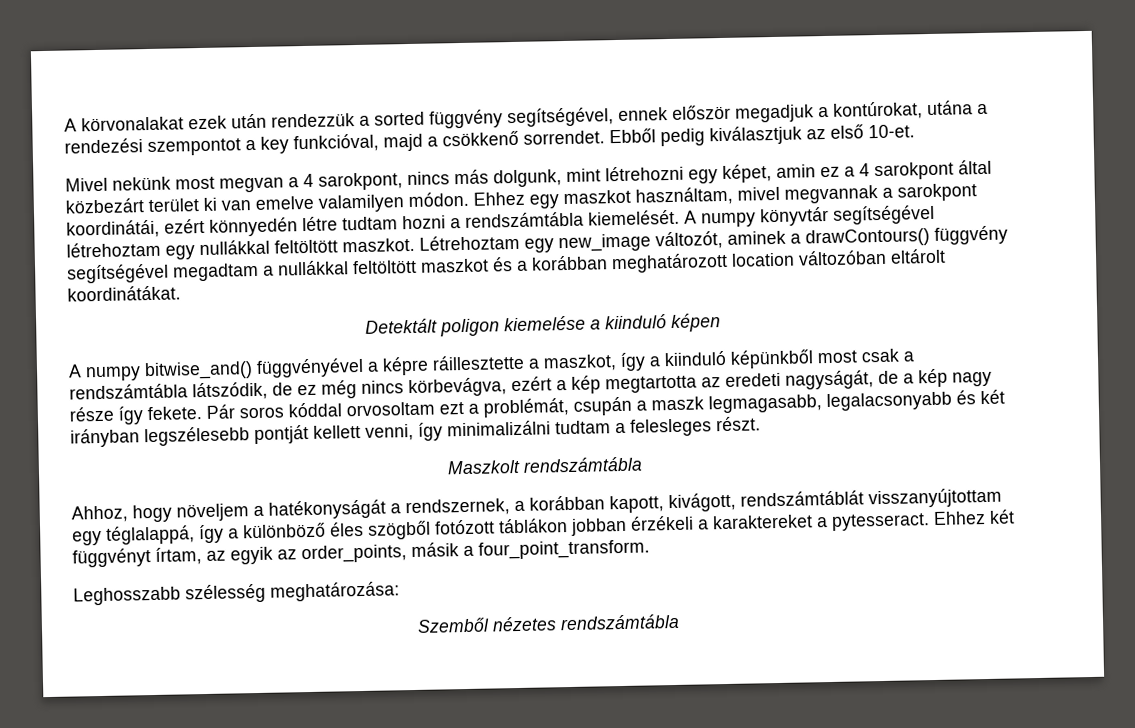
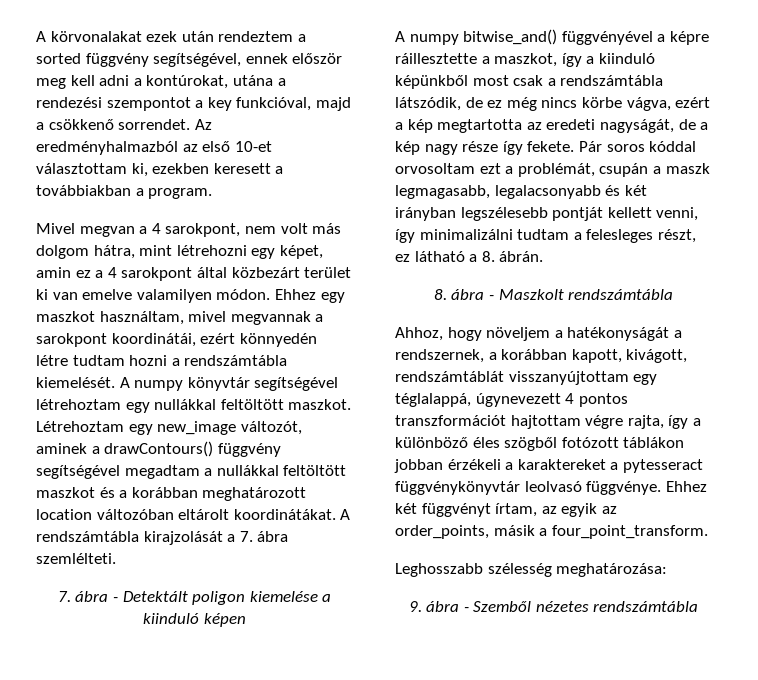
- A körvonalakat ezek után rendezzük a sorted függvény segítségével, ennek először megadjuk a kontúrokat, utána a rendezési szempontot a key funkcióval, majd a csökkenő sorrendet.
+ A körvonalakat ezek után rendeztem a sorted függvény segítségével, ennek először meg kell adni a kontúrokat, utána a rendezési szempontot a key funkcióval, majd a csökkenő sorrendet.
- Ebből pedig kiválasztjuk az első 10-et.
+ Az eredményhalmazból az első 10-et választottam ki, ezekben keresett a továbbiakban a program.
- Mivel nekünk most megvan a 4 sarokpont, nincs más dolgunk, mint létrehozni egy képet, amin ez a 4 sarokpont által közbezárt terület ki van emelve valamilyen módon.
+ Mivel megvan a 4 sarokpont, nem volt más dolgom hátra, mint létrehozni egy képet, amin ez a 4 sarokpont által közbezárt terület ki van emelve valamilyen módon.
- Létrehoztam egy new_image változót, aminek a drawContours() függvény segítségével megadtam a nullákkal feltöltött maszkot és a korábban meghatározott location változóban eltárolt koordinátákat.
- Detektált poligon kiemelése a kiinduló képen
+ Létrehoztam egy new_image változót, aminek a drawContours() függvény segítségével megadtam a nullákkal feltöltött maszkot és a korábban meghatározott location változóban eltárolt koordinátákat. A rendszámtábla kirajzolását a 7. ábra szemlélteti.
+ 7. ábra - Detektált poligon kiemelése a kiinduló képen
- A numpy bitwise_and() függvényével a képre ráillesztette a maszkot, így a kiinduló képünkből most csak a rendszámtábla látszódik, de ez még nincs körbevágva, ezért a kép megtartotta az eredeti nagyságát, de a kép nagy része így fekete.
+ A numpy bitwise_and() függvényével a képre ráillesztette a maszkot, így a kiinduló képünkből most csak a rendszámtábla látszódik, de ez még nincs körbe vágva, ezért a kép megtartotta az eredeti nagyságát, de a kép nagy része így fekete.
- Pár soros kóddal orvosoltam ezt a problémát, csupán a maszk legmagasabb, legalacsonyabb és két irányban legszélesebb pontját kellett venni, így minimalizálni tudtam a felesleges részt.
- Maszkolt rendszámtábla
+ Pár soros kóddal orvosoltam ezt a problémát, csupán a maszk legmagasabb, legalacsonyabb és két irányban legszélesebb pontját kellett venni, így minimalizálni tudtam a felesleges részt, ez látható a 8. ábrán.
+ 8. ábra - Maszkolt rendszámtábla
- Ahhoz, hogy növeljem a hatékonyságát a rendszernek, a korábban kapott, kivágott, rendszámtáblát visszanyújtottam egy téglalappá, így a különböző éles szögből fotózott táblákon jobban érzékeli a karaktereket a pytesseract.
+ Ahhoz, hogy növeljem a hatékonyságát a rendszernek, a korábban kapott, kivágott, rendszámtáblát visszanyújtottam egy téglalappá, úgynevezett 4 pontos transzformációt hajtottam végre rajta, így a különböző éles szögből fotózott táblákon jobban érzékeli a karaktereket a pytesseract függvénykönyvtár leolvasó függvénye.
- Szemből nézetes rendszámtábla
+ 9. ábra - Szemből nézetes rendszámtábla

